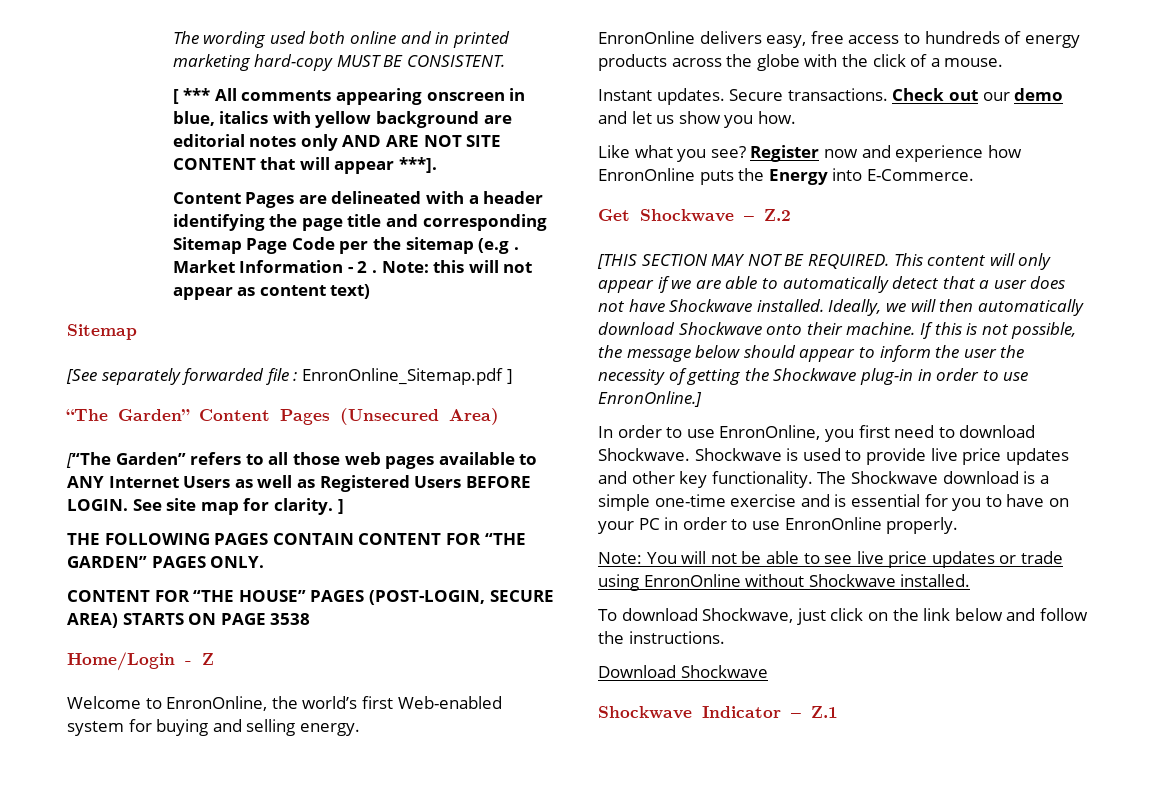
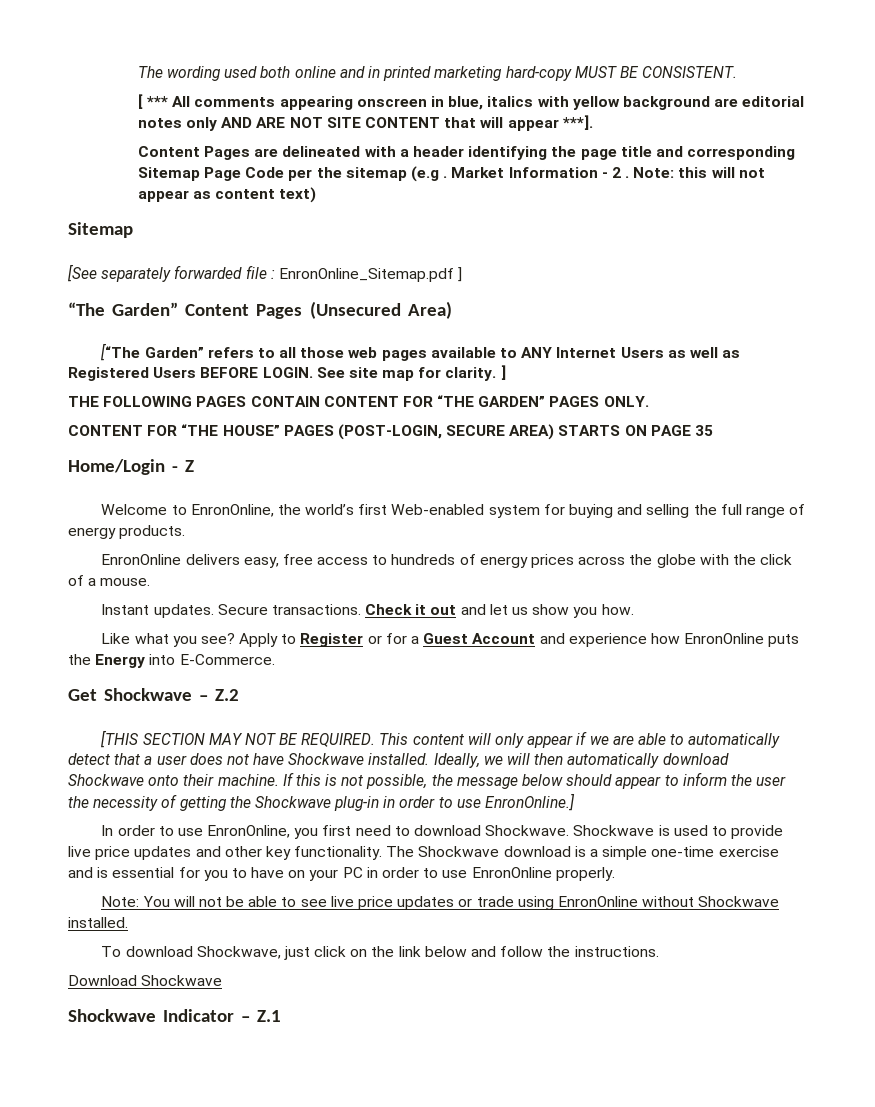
- CONTENT FOR “THE HOUSE” PAGES (POST-LOGIN, SECURE AREA) STARTS ON PAGE 3538
+ CONTENT FOR “THE HOUSE” PAGES (POST-LOGIN, SECURE AREA) STARTS ON PAGE 35
- Welcome to EnronOnline, the world’s first Web-enabled system for buying and selling energy.
+ Welcome to EnronOnline, the world’s first Web-enabled system for buying and selling the full range of energy products.
- EnronOnline delivers easy, free access to hundreds of energy products across the globe with the click of a mouse.
+ EnronOnline delivers easy, free access to hundreds of energy prices across the globe with the click of a mouse.
- Check out our demo and let us show you how.
+ Check it out and let us show you how.
- Register now and experience how EnronOnline puts the Energy into E-Commerce.
+ Apply to Register or for a Guest Account and experience how EnronOnline puts the Energy into E-Commerce.

